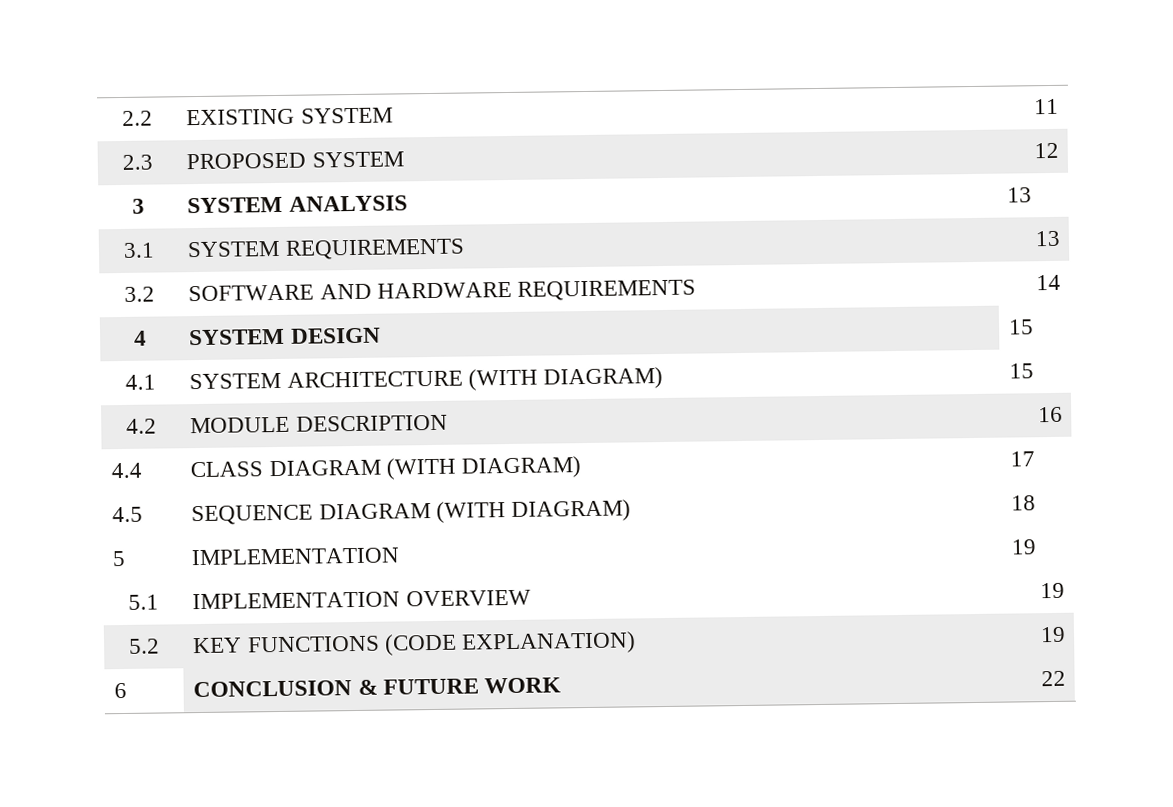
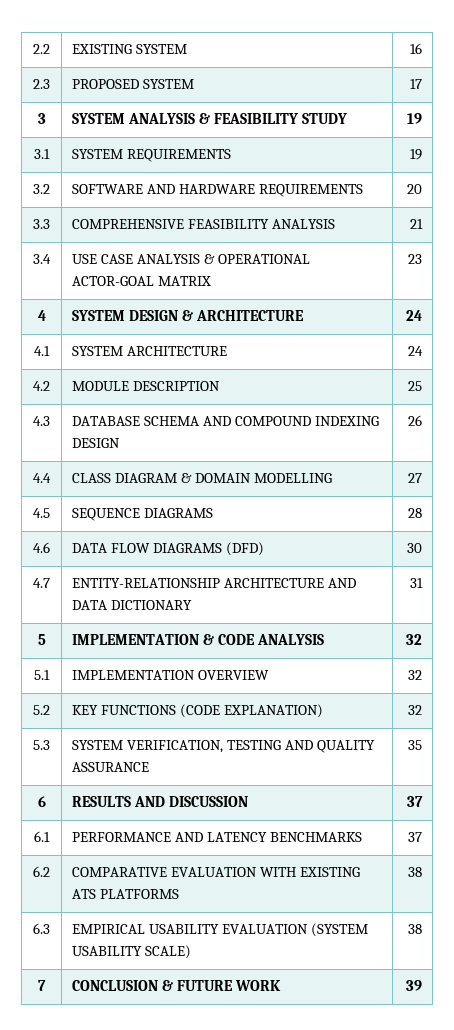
- 2.2 | EXISTING SYSTEM | 11
+ 2.2 | EXISTING SYSTEM | 16
- 2.3 | PROPOSED SYSTEM | 12
+ 2.3 | PROPOSED SYSTEM | 17
- 3 | SYSTEM ANALYSIS | 13
+ 3 | SYSTEM ANALYSIS & FEASIBILITY STUDY | 19
- 3.1 | SYSTEM REQUIREMENTS | 13
+ 3.1 | SYSTEM REQUIREMENTS | 19
- 3.2 | SOFTWARE AND HARDWARE REQUIREMENTS | 14
+ 3.2 | SOFTWARE AND HARDWARE REQUIREMENTS | 20
+ 3.3 | COMPREHENSIVE FEASIBILITY ANALYSIS | 21
+ 3.4 | USE CASE ANALYSIS & OPERATIONAL ACTOR-GOAL MATRIX | 23
- 4 | SYSTEM DESIGN | 15
+ 4 | SYSTEM DESIGN & ARCHITECTURE | 24
- 4.1 | SYSTEM ARCHITECTURE (WITH DIAGRAM) | 15
+ 4.1 | SYSTEM ARCHITECTURE | 24
- 4.2 | MODULE DESCRIPTION | 16
- 4.4 | CLASS DIAGRAM (WITH DIAGRAM) | 17
- 4.5 | SEQUENCE DIAGRAM (WITH DIAGRAM) | 18
- 5 | IMPLEMENTATION | 19
+ 4.2 | MODULE DESCRIPTION | 25
+ 4.3 | DATABASE SCHEMA AND COMPOUND INDEXING DESIGN | 26
+ 4.4 | CLASS DIAGRAM & DOMAIN MODELLING | 27
+ 4.5 | SEQUENCE DIAGRAMS | 28
+ 4.6 | DATA FLOW DIAGRAMS (DFD) | 30
+ 4.7 | ENTITY-RELATIONSHIP ARCHITECTURE AND DATA DICTIONARY | 31
+ 5 | IMPLEMENTATION & CODE ANALYSIS | 32
- 5.1 | IMPLEMENTATION OVERVIEW | 19
+ 5.1 | IMPLEMENTATION OVERVIEW | 32
- 5.2 | KEY FUNCTIONS (CODE EXPLANATION) | 19
- 6 | CONCLUSION & FUTURE WORK | 22
+ 5.2 | KEY FUNCTIONS (CODE EXPLANATION) | 32
+ 5.3 | SYSTEM VERIFICATION, TESTING AND QUALITY ASSURANCE | 35
+ 6 | RESULTS AND DISCUSSION | 37
+ 6.1 | PERFORMANCE AND LATENCY BENCHMARKS | 37
+ 6.2 | COMPARATIVE EVALUATION WITH EXISTING ATS PLATFORMS | 38
+ 6.3 | EMPIRICAL USABILITY EVALUATION (SYSTEM USABILITY SCALE) | 38
+ 7 | CONCLUSION & FUTURE WORK | 39

